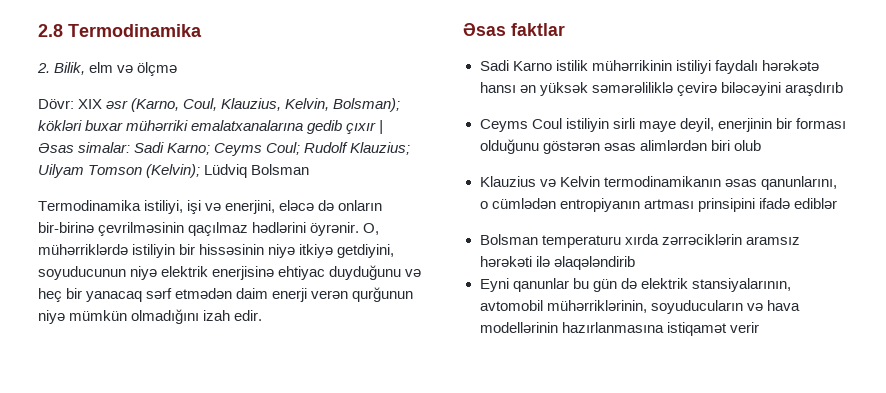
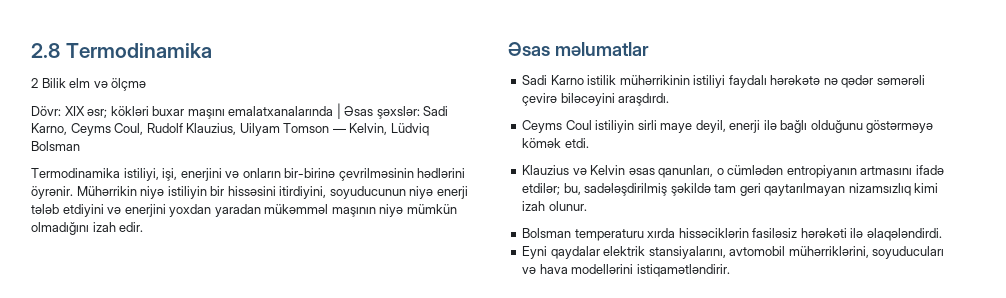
- 2. Bilik, elm və ölçmə
+ 2 Bilik elm və ölçmə
- Dövr: XIX əsr (Karno, Coul, Klauzius, Kelvin, Bolsman); kökləri buxar mühərriki emalatxanalarına gedib çıxır | Əsas simalar: Sadi Karno; Ceyms Coul; Rudolf Klauzius; Uilyam Tomson (Kelvin); Lüdviq Bolsman
+ Dövr: XIX əsr; kökləri buxar maşını emalatxanalarında | Əsas şəxslər: Sadi Karno, Ceyms Coul, Rudolf Klauzius, Uilyam Tomson — Kelvin, Lüdviq Bolsman
- Termodinamika istiliyi, işi və enerjini, eləcə də onların bir-birinə çevrilməsinin qaçılmaz hədlərini öyrənir.
+ Termodinamika istiliyi, işi, enerjini və onların bir-birinə çevrilməsinin hədlərini öyrənir.
- O, mühərriklərdə istiliyin bir hissəsinin niyə itkiyə getdiyini, soyuducunun niyə elektrik enerjisinə ehtiyac duyduğunu və heç bir yanacaq sərf etmədən daim enerji verən qurğunun niyə mümkün olmadığını izah edir.
+ Mühərrikin niyə istiliyin bir hissəsini itirdiyini, soyuducunun niyə enerji tələb etdiyini və enerjini yoxdan yaradan mükəmməl maşının niyə mümkün olmadığını izah edir.
- Əsas faktlar
+ Əsas məlumatlar
- Sadi Karno istilik mühərrikinin istiliyi faydalı hərəkətə hansı ən yüksək səmərəliliklə çevirə biləcəyini araşdırıb
+ Sadi Karno istilik mühərrikinin istiliyi faydalı hərəkətə nə qədər səmərəli çevirə biləcəyini araşdırdı.
- Ceyms Coul istiliyin sirli maye deyil, enerjinin bir forması olduğunu göstərən əsas alimlərdən biri olub
- Klauzius və Kelvin termodinamikanın əsas qanunlarını, o cümlədən entropiyanın artması prinsipini ifadə ediblər
+ Ceyms Coul istiliyin sirli maye deyil, enerji ilə bağlı olduğunu göstərməyə kömək etdi.
+ Klauzius və Kelvin əsas qanunları, o cümlədən entropiyanın artmasını ifadə etdilər; bu, sadələşdirilmiş şəkildə tam geri qaytarılmayan nizamsızlıq kimi izah olunur.
- Bolsman temperaturu xırda zərrəciklərin aramsız hərəkəti ilə əlaqələndirib
+ Bolsman temperaturu xırda hissəciklərin fasiləsiz hərəkəti ilə əlaqələndirdi.
- Eyni qanunlar bu gün də elektrik stansiyalarının, avtomobil mühərriklərinin, soyuducuların və hava modellərinin hazırlanmasına istiqamət verir
+ Eyni qaydalar elektrik stansiyalarını, avtomobil mühərriklərini, soyuducuları və hava modellərini istiqamətləndirir.

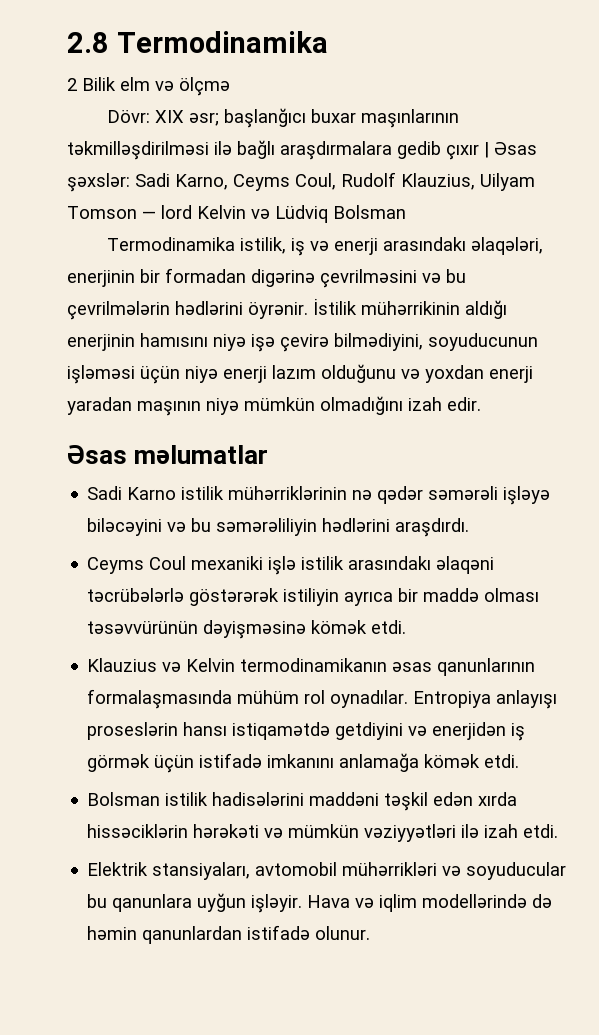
- Dövr: XIX əsr; kökləri buxar maşını emalatxanalarında | Əsas şəxslər: Sadi Karno, Ceyms Coul, Rudolf Klauzius, Uilyam Tomson — Kelvin, Lüdviq Bolsman
+ Dövr: XIX əsr; başlanğıcı buxar maşınlarının təkmilləşdirilməsi ilə bağlı araşdırmalara gedib çıxır | Əsas şəxslər: Sadi Karno, Ceyms Coul, Rudolf Klauzius, Uilyam Tomson — lord Kelvin və Lüdviq Bolsman
- Termodinamika istiliyi, işi, enerjini və onların bir-birinə çevrilməsinin hədlərini öyrənir. Mühərrikin niyə istiliyin bir hissəsini itirdiyini, soyuducunun niyə enerji tələb etdiyini və enerjini yoxdan yaradan mükəmməl maşının niyə mümkün olmadığını izah edir.
+ Termodinamika istilik, iş və enerji arasındakı əlaqələri, enerjinin bir formadan digərinə çevrilməsini və bu çevrilmələrin hədlərini öyrənir. İstilik mühərrikinin aldığı enerjinin hamısını niyə işə çevirə bilmədiyini, soyuducunun işləməsi üçün niyə enerji lazım olduğunu və yoxdan enerji yaradan maşının niyə mümkün olmadığını izah edir.
- Sadi Karno istilik mühərrikinin istiliyi faydalı hərəkətə nə qədər səmərəli çevirə biləcəyini araşdırdı.
- Ceyms Coul istiliyin sirli maye deyil, enerji ilə bağlı olduğunu göstərməyə kömək etdi.
+ Sadi Karno istilik mühərriklərinin nə qədər səmərəli işləyə biləcəyini və bu səmərəliliyin hədlərini araşdırdı.
+ Ceyms Coul mexaniki işlə istilik arasındakı əlaqəni təcrübələrlə göstərərək istiliyin ayrıca bir maddə olması təsəvvürünün dəyişməsinə kömək etdi.
- Klauzius və Kelvin əsas qanunları, o cümlədən entropiyanın artmasını ifadə etdilər; bu, sadələşdirilmiş şəkildə tam geri qaytarılmayan nizamsızlıq kimi izah olunur.
- Bolsman temperaturu xırda hissəciklərin fasiləsiz hərəkəti ilə əlaqələndirdi.
- Eyni qaydalar elektrik stansiyalarını, avtomobil mühərriklərini, soyuducuları və hava modellərini istiqamətləndirir.
+ Klauzius və Kelvin termodinamikanın əsas qanunlarının formalaşmasında mühüm rol oynadılar. Entropiya anlayışı proseslərin hansı istiqamətdə getdiyini və enerjidən iş görmək üçün istifadə imkanını anlamağa kömək etdi.
+ Bolsman istilik hadisələrini maddəni təşkil edən xırda hissəciklərin hərəkəti və mümkün vəziyyətləri ilə izah etdi.
+ Elektrik stansiyaları, avtomobil mühərrikləri və soyuducular bu qanunlara uyğun işləyir. Hava və iqlim modellərində də həmin qanunlardan istifadə olunur.

